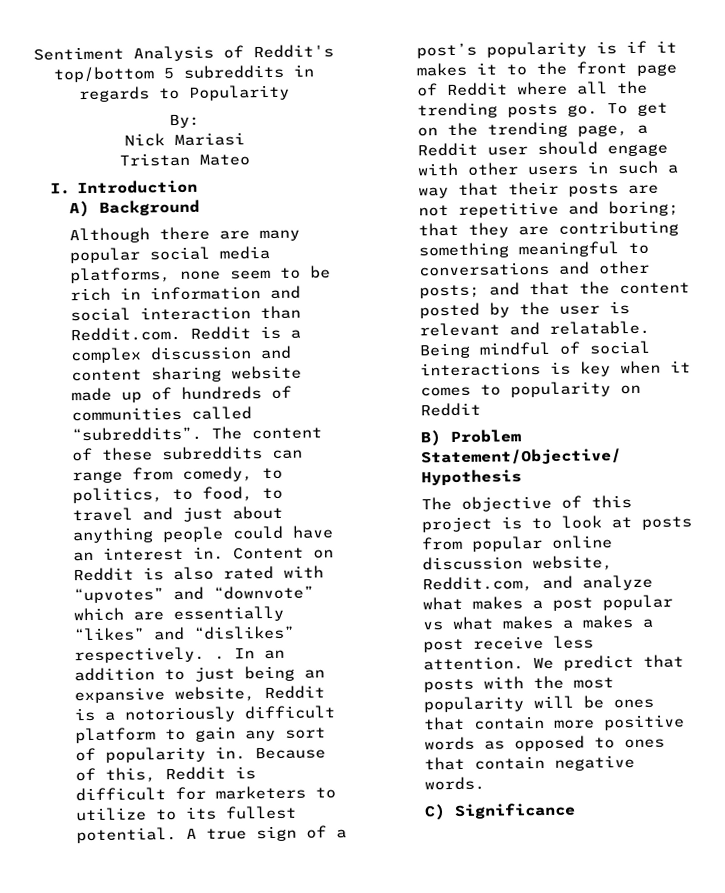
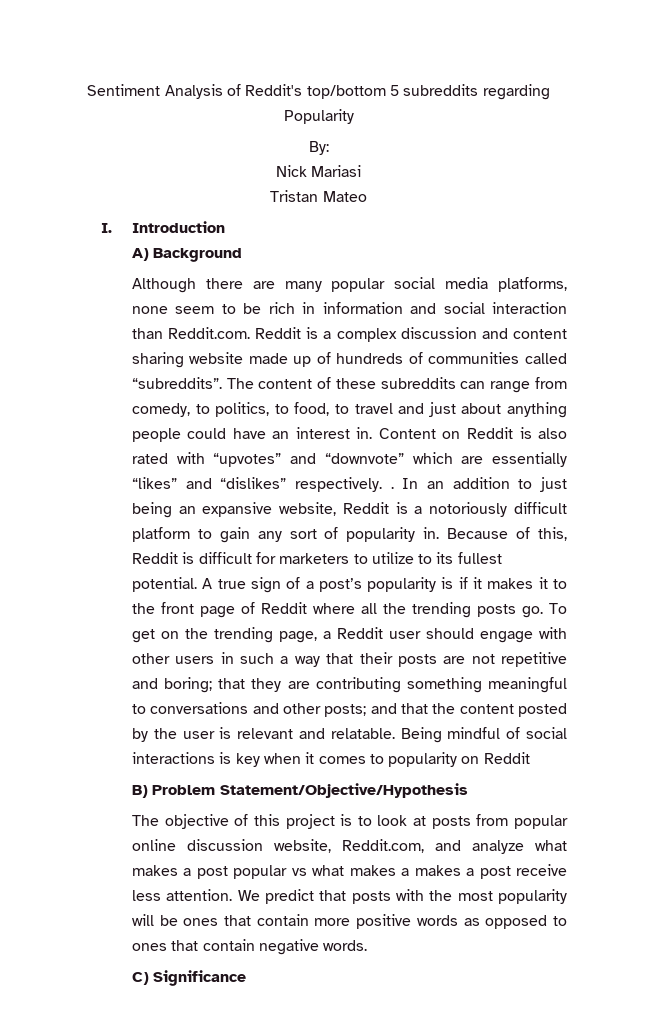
- Sentiment Analysis of Reddit's top/bottom 5 subreddits in regards to Popularity
+ Sentiment Analysis of Reddit's top/bottom 5 subreddits regarding Popularity

